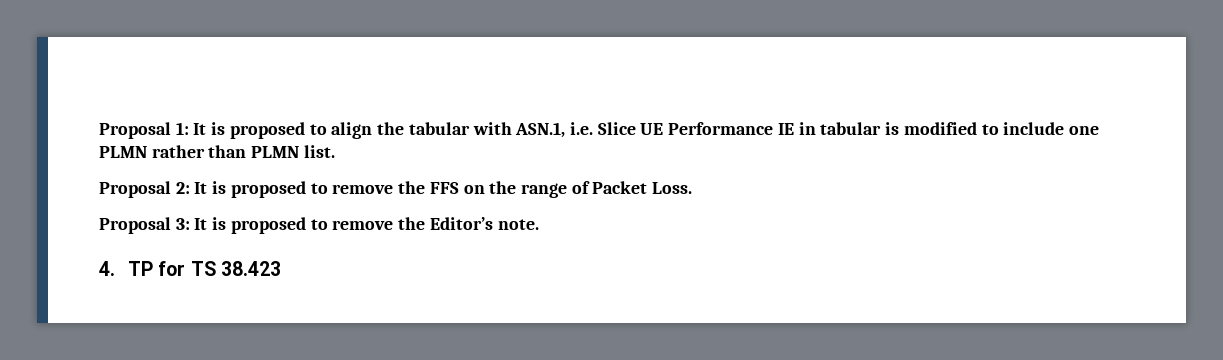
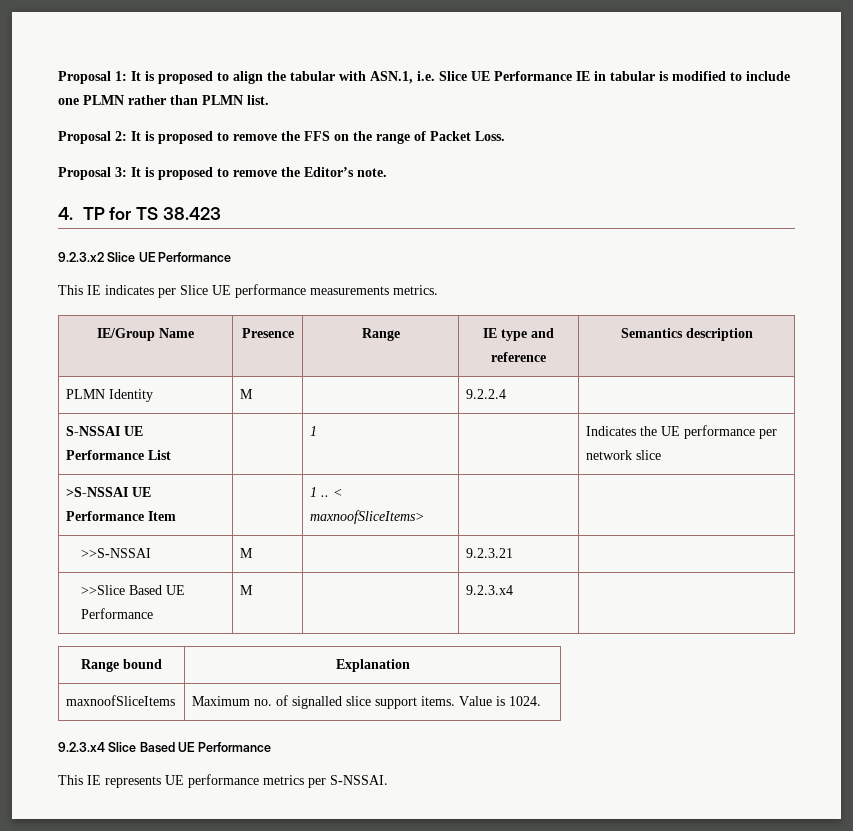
+ 9.2.3.x2 Slice UE Performance
+ This IE indicates per Slice UE performance measurements metrics.
+ IE/Group Name | Presence | Range | IE type and reference | Semantics description
+ PLMN Identity | M | | 9.2.2.4 |
+ S-NSSAI UE Performance List | | 1 | | Indicates the UE performance per network slice
+ >S-NSSAI UE Performance Item | | 1 .. < maxnoofSliceItems> | |
+ >>S-NSSAI | M | | 9.2.3.21 |
+ >>Slice Based UE Performance | M | | 9.2.3.x4 |
+ Range bound | Explanation
+ maxnoofSliceItems | Maximum no. of signalled slice support items. Value is 1024.
+ 9.2.3.x4 Slice Based UE Performance
+ This IE represents UE performance metrics per S-NSSAI.

